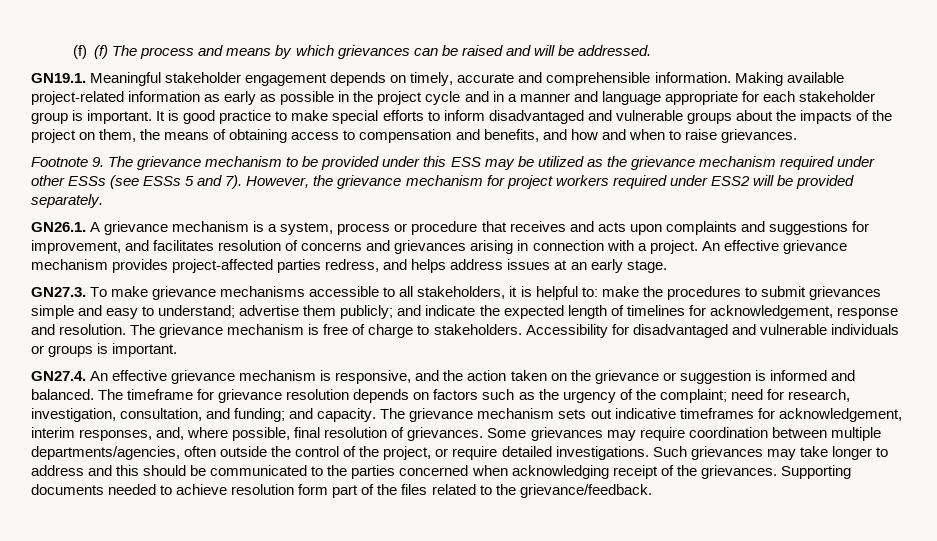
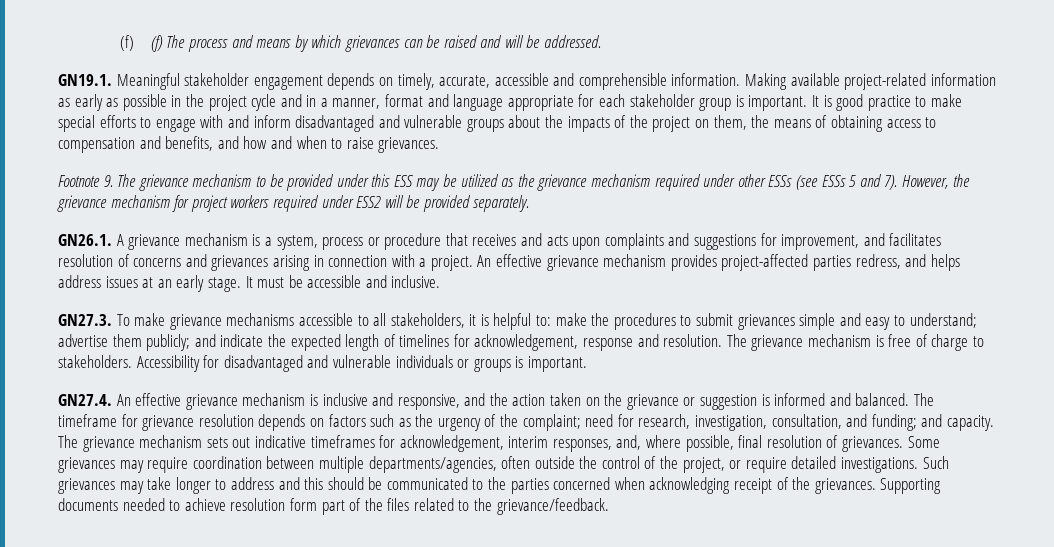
- GN19.1. Meaningful stakeholder engagement depends on timely, accurate and comprehensible information.
+ GN19.1. Meaningful stakeholder engagement depends on timely, accurate, accessible and comprehensible information.
- Making available project-related information as early as possible in the project cycle and in a manner and language appropriate for each stakeholder group is important.
+ Making available project-related information as early as possible in the project cycle and in a manner, format and language appropriate for each stakeholder group is important.
- It is good practice to make special efforts to inform disadvantaged and vulnerable groups about the impacts of the project on them, the means of obtaining access to compensation and benefits, and how and when to raise grievances.
+ It is good practice to make special efforts to engage with and inform disadvantaged and vulnerable groups about the impacts of the project on them, the means of obtaining access to compensation and benefits, and how and when to raise grievances.
+ It must be accessible and inclusive.
- GN27.4. An effective grievance mechanism is responsive, and the action taken on the grievance or suggestion is informed and balanced.
+ GN27.4. An effective grievance mechanism is inclusive and responsive, and the action taken on the grievance or suggestion is informed and balanced.

